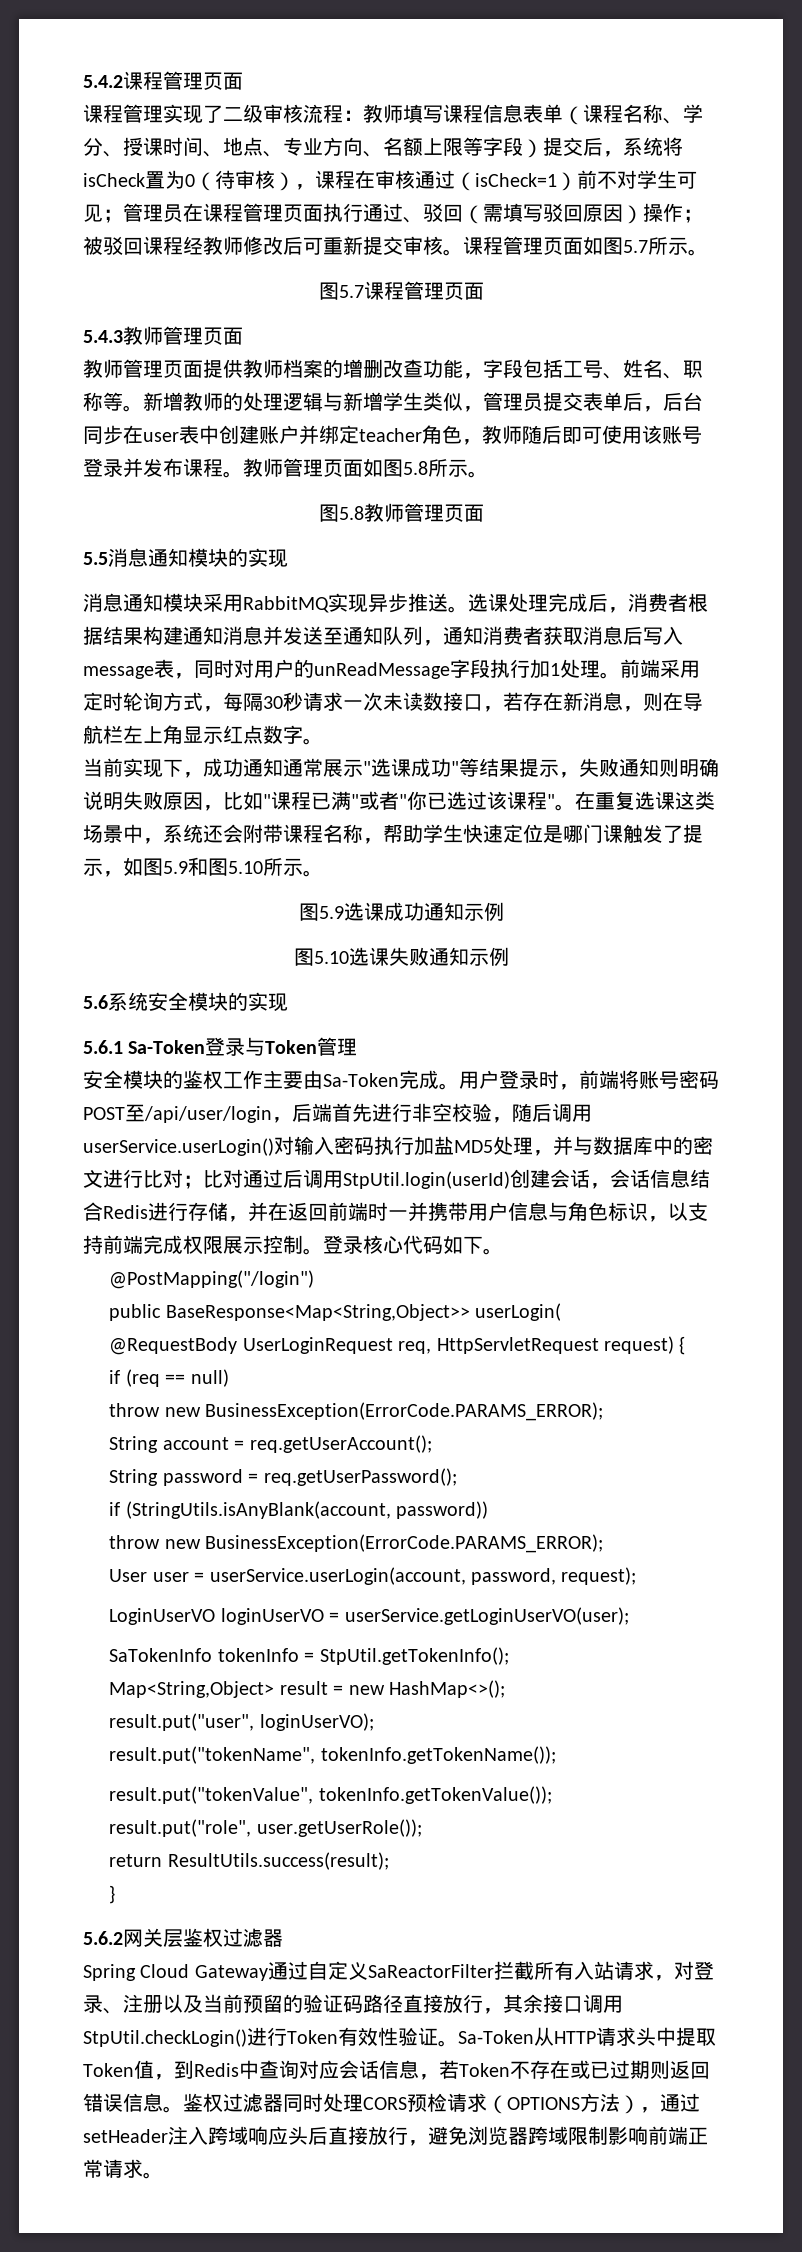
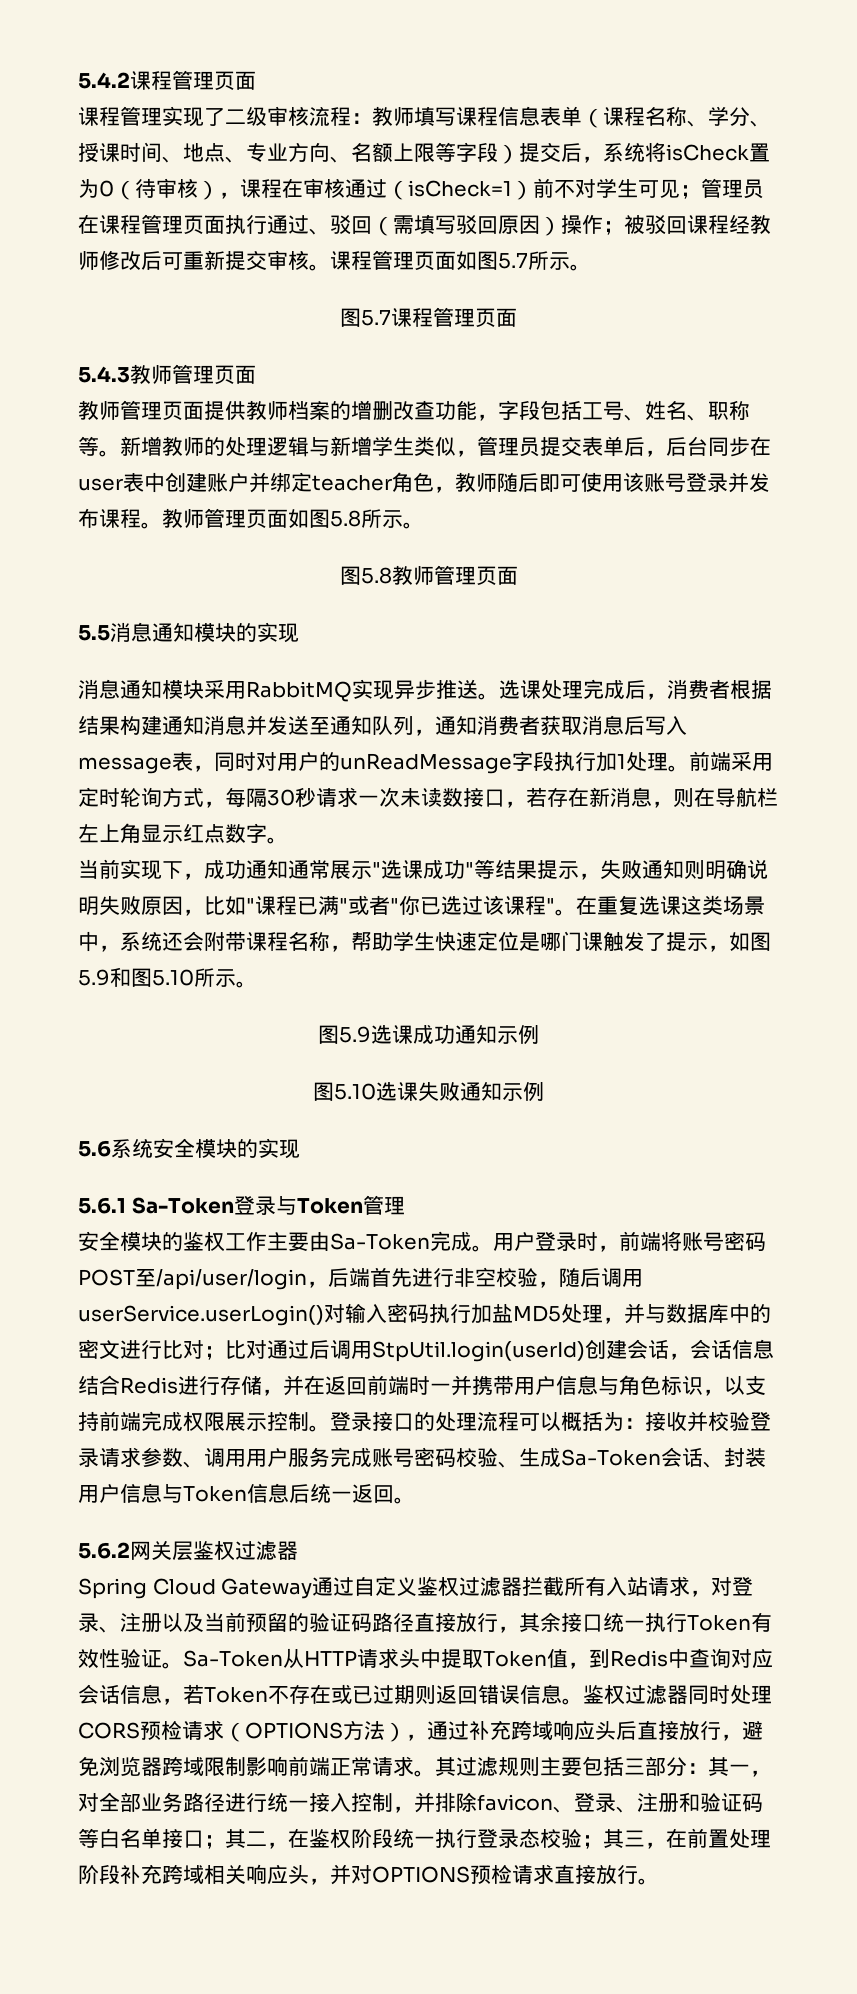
- 登录核心代码如下。
- @PostMapping("/login")
- public BaseResponse<Map<String,Object>> userLogin(
- @RequestBody UserLoginRequest req, HttpServletRequest request) {
- if (req == null)
- throw new BusinessException(ErrorCode.PARAMS_ERROR);
- String account = req.getUserAccount();
- String password = req.getUserPassword();
- if (StringUtils.isAnyBlank(account, password))
- throw new BusinessException(ErrorCode.PARAMS_ERROR);
- User user = userService.userLogin(account, password, request);
- LoginUserVO loginUserVO = userService.getLoginUserVO(user);
- SaTokenInfo tokenInfo = StpUtil.getTokenInfo();
- Map<String,Object> result = new HashMap<>();
- result.put("user", loginUserVO);
- result.put("tokenName", tokenInfo.getTokenName());
- result.put("tokenValue", tokenInfo.getTokenValue());
- result.put("role", user.getUserRole());
- return ResultUtils.success(result);
- }
+ 登录接口的处理流程可以概括为：接收并校验登录请求参数、调用用户服务完成账号密码校验、生成Sa-Token会话、封装用户信息与Token信息后统一返回。
- Spring Cloud Gateway通过自定义SaReactorFilter拦截所有入站请求，对登录、注册以及当前预留的验证码路径直接放行，其余接口调用StpUtil.checkLogin()进行Token有效性验证。
+ Spring Cloud Gateway通过自定义鉴权过滤器拦截所有入站请求，对登录、注册以及当前预留的验证码路径直接放行，其余接口统一执行Token有效性验证。
- 鉴权过滤器同时处理CORS预检请求（OPTIONS方法），通过setHeader注入跨域响应头后直接放行，避免浏览器跨域限制影响前端正常请求。
+ 鉴权过滤器同时处理CORS预检请求（OPTIONS方法），通过补充跨域响应头后直接放行，避免浏览器跨域限制影响前端正常请求。
+ 其过滤规则主要包括三部分：其一，对全部业务路径进行统一接入控制，并排除favicon、登录、注册和验证码等白名单接口；其二，在鉴权阶段统一执行登录态校验；其三，在前置处理阶段补充跨域相关响应头，并对OPTIONS预检请求直接放行。

